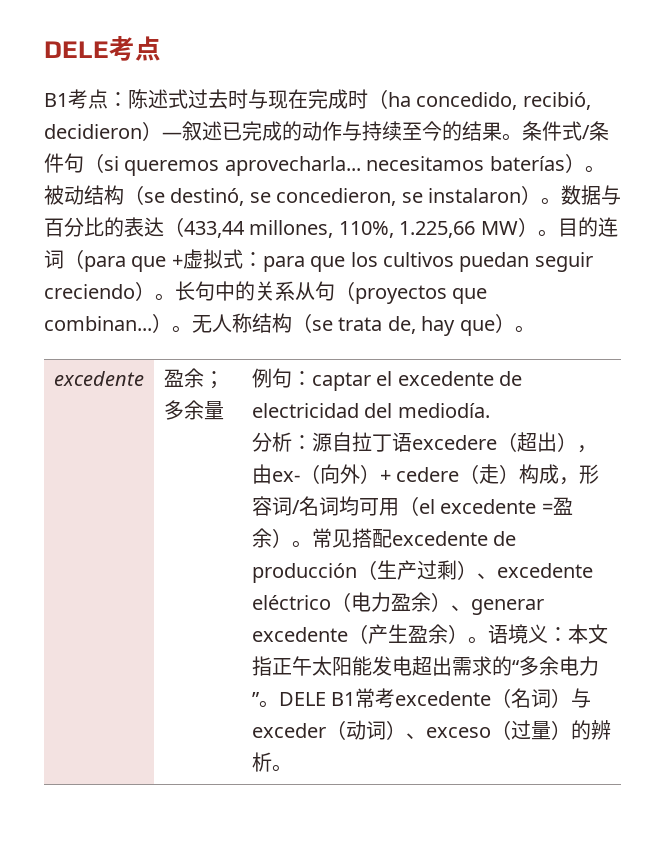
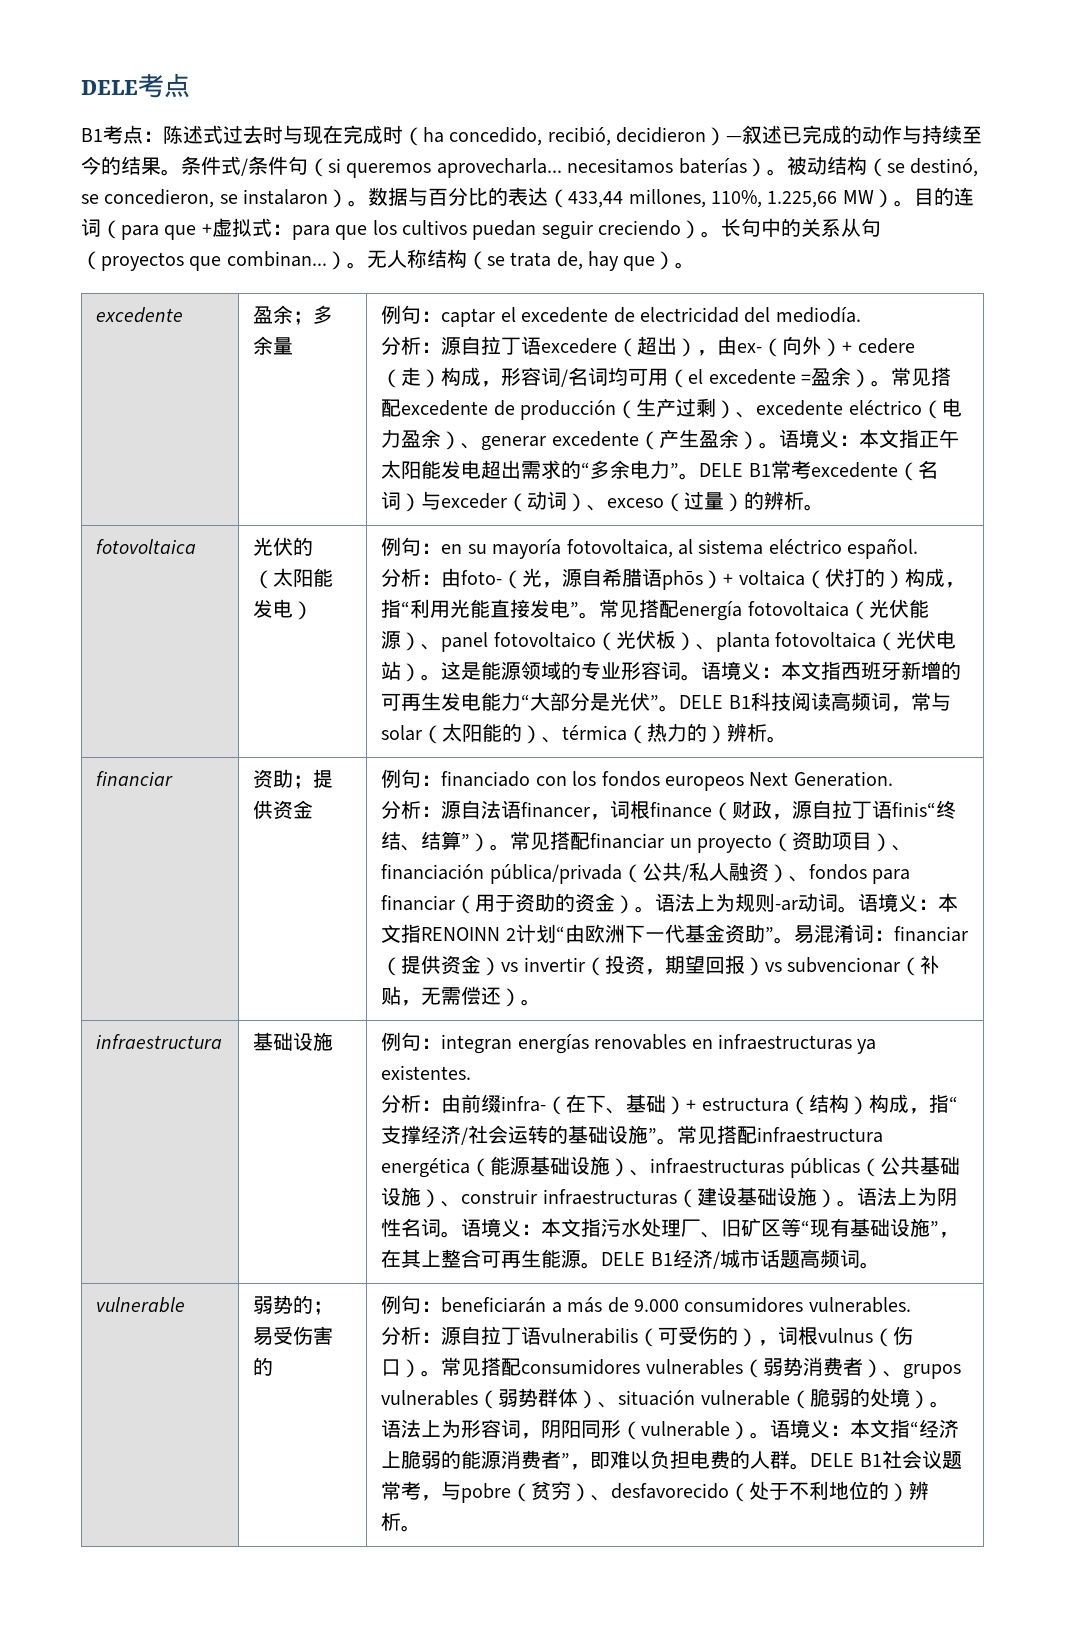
+ fotovoltaica | 光伏的（太阳能发电） | 例句：en su mayoría fotovoltaica, al sistema eléctrico español.
+ 分析：由foto-（光，源自希腊语phōs）+ voltaica（伏打的）构成，指“利用光能直接发电”。常见搭配energía fotovoltaica（光伏能源）、panel fotovoltaico（光伏板）、planta fotovoltaica（光伏电站）。这是能源领域的专业形容词。语境义：本文指西班牙新增的可再生发电能力“大部分是光伏”。DELE B1科技阅读高频词，常与solar（太阳能的）、térmica（热力的）辨析。
+ financiar | 资助；提供资金 | 例句：financiado con los fondos europeos Next Generation.
+ 分析：源自法语financer，词根finance（财政，源自拉丁语finis“终结、结算”）。常见搭配financiar un proyecto（资助项目）、financiación pública/privada（公共/私人融资）、fondos para financiar（用于资助的资金）。语法上为规则-ar动词。语境义：本文指RENOINN 2计划“由欧洲下一代基金资助”。易混淆词：financiar（提供资金）vs invertir（投资，期望回报）vs subvencionar（补贴，无需偿还）。
+ infraestructura | 基础设施 | 例句：integran energías renovables en infraestructuras ya existentes.
+ 分析：由前缀infra-（在下、基础）+ estructura（结构）构成，指“支撑经济/社会运转的基础设施”。常见搭配infraestructura energética（能源基础设施）、infraestructuras públicas（公共基础设施）、construir infraestructuras（建设基础设施）。语法上为阴性名词。语境义：本文指污水处理厂、旧矿区等“现有基础设施”，在其上整合可再生能源。DELE B1经济/城市话题高频词。
+ vulnerable | 弱势的；易受伤害的 | 例句：beneficiarán a más de 9.000 consumidores vulnerables.
+ 分析：源自拉丁语vulnerabilis（可受伤的），词根vulnus（伤口）。常见搭配consumidores vulnerables（弱势消费者）、grupos vulnerables（弱势群体）、situación vulnerable（脆弱的处境）。语法上为形容词，阴阳同形（vulnerable）。语境义：本文指“经济上脆弱的能源消费者”，即难以负担电费的人群。DELE B1社会议题常考，与pobre（贫穷）、desfavorecido（处于不利地位的）辨析。

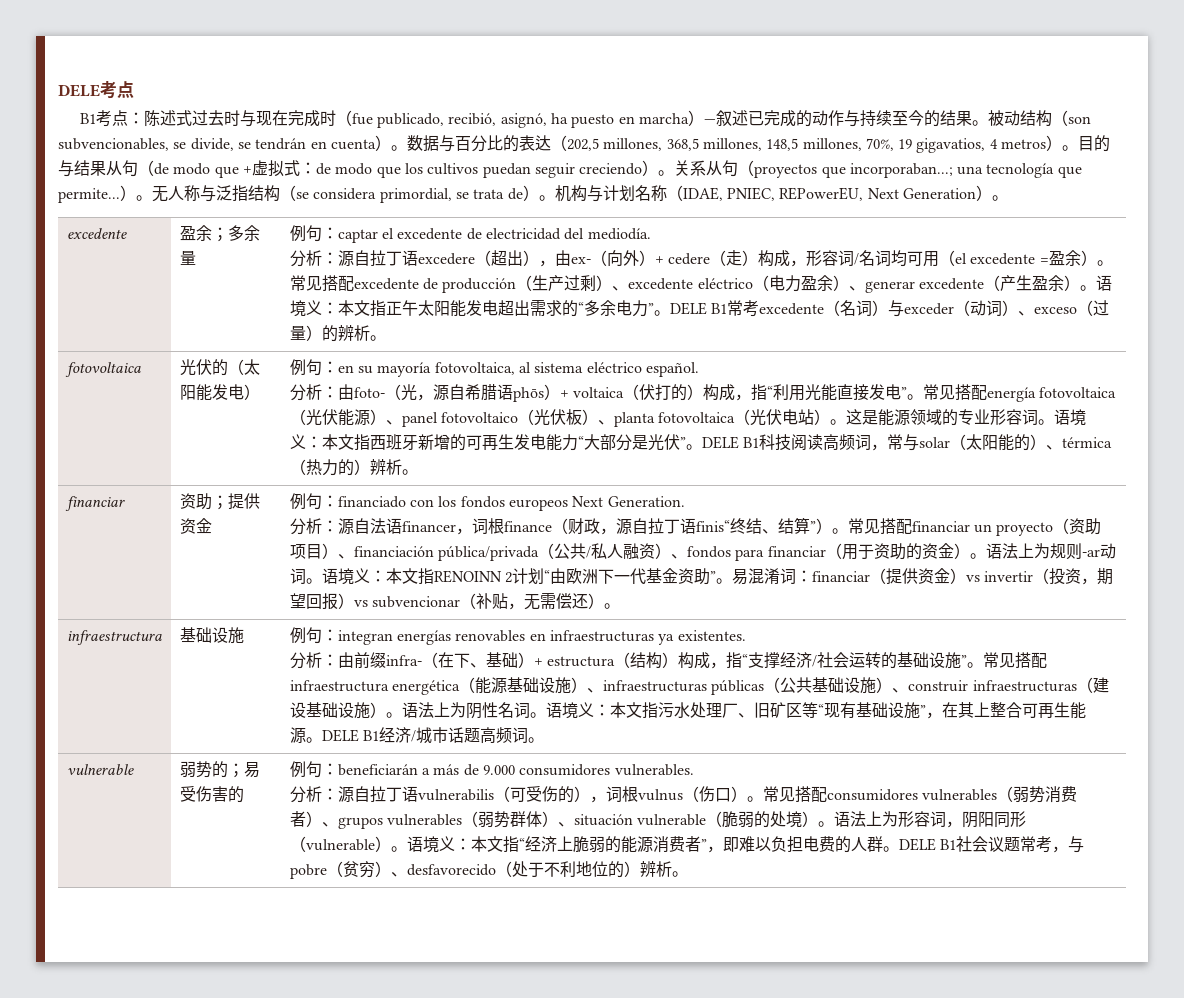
- B1考点：陈述式过去时与现在完成时（ha concedido, recibió, decidieron）—叙述已完成的动作与持续至今的结果。
+ B1考点：陈述式过去时与现在完成时（fue publicado, recibió, asignó, ha puesto en marcha）—叙述已完成的动作与持续至今的结果。
- 条件式/条件句（si queremos aprovecharla... necesitamos baterías）。被动结构（se destinó, se concedieron, se instalaron）。
+ 被动结构（son subvencionables, se divide, se tendrán en cuenta）。
- 数据与百分比的表达（433,44 millones, 110%, 1.225,66 MW）。目的连词（para que +虚拟式：para que los cultivos puedan seguir creciendo）。
+ 数据与百分比的表达（202,5 millones, 368,5 millones, 148,5 millones, 70%, 19 gigavatios, 4 metros）。目的与结果从句（de modo que +虚拟式：de modo que los cultivos puedan seguir creciendo）。
- 长句中的关系从句（proyectos que combinan...）。
+ 关系从句（proyectos que incorporaban...; una tecnología que permite...）。
- 无人称结构（se trata de, hay que）。
+ 无人称与泛指结构（se considera primordial, se trata de）。机构与计划名称（IDAE, PNIEC, REPowerEU, Next Generation）。

